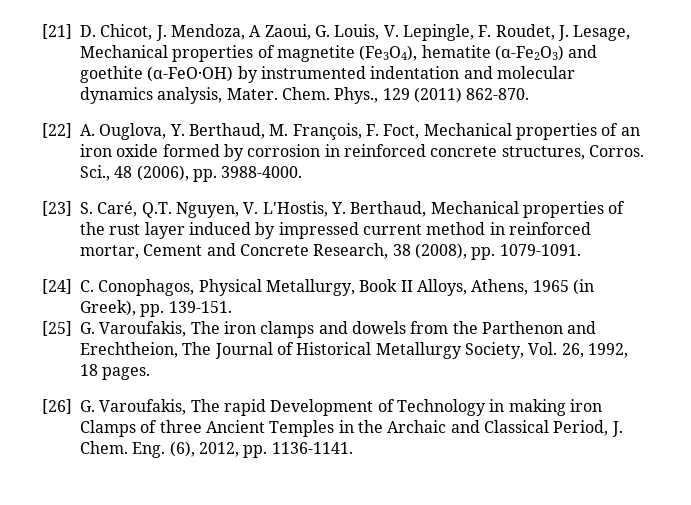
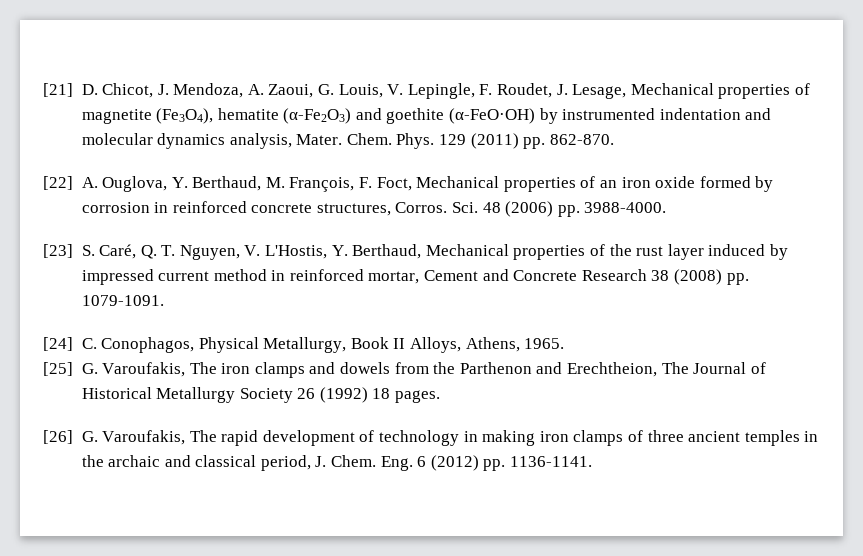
- [21] D. Chicot, J. Mendoza, A Zaoui, G. Louis, V. Lepingle, F. Roudet, J. Lesage, Mechanical properties of magnetite (Fe3O4), hematite (α-Fe2O3) and goethite (α-FeO·OH) by instrumented indentation and molecular dynamics analysis, Mater.
+ [21] D. Chicot, J. Mendoza, A. Zaoui, G. Louis, V. Lepingle, F. Roudet, J. Lesage, Mechanical properties of magnetite (Fe3O4), hematite (α-Fe2O3) and goethite (α-FeO·OH) by instrumented indentation and molecular dynamics analysis, Mater.
- Phys., 129 (2011) 862-870.
+ Phys. 129 (2011) pp. 862-870.
- Sci., 48 (2006), pp. 3988-4000.
+ Sci. 48 (2006) pp. 3988-4000.
- [23] S. Caré, Q.T. Nguyen, V. L'Hostis, Y. Berthaud, Mechanical properties of the rust layer induced by impressed current method in reinforced mortar, Cement and Concrete Research, 38 (2008), pp. 1079-1091.
+ [23] S. Caré, Q. T. Nguyen, V. L'Hostis, Y. Berthaud, Mechanical properties of the rust layer induced by impressed current method in reinforced mortar, Cement and Concrete Research 38 (2008) pp. 1079-1091.
- [24] C. Conophagos, Physical Metallurgy, Book II Alloys, Athens, 1965 (in Greek), pp. 139-151.
+ [24] C. Conophagos, Physical Metallurgy, Book II Alloys, Athens, 1965.
- [25] G. Varoufakis, The iron clamps and dowels from the Parthenon and Erechtheion, The Journal of Historical Metallurgy Society, Vol. 26, 1992, 18 pages.
+ [25] G. Varoufakis, The iron clamps and dowels from the Parthenon and Erechtheion, The Journal of Historical Metallurgy Society 26 (1992) 18 pages.
- [26] G. Varoufakis, The rapid Development of Technology in making iron Clamps of three Ancient Temples in the Archaic and Classical Period, J. Chem.
+ [26] G. Varoufakis, The rapid development of technology in making iron clamps of three ancient temples in the archaic and classical period, J. Chem.
- Eng. (6), 2012, pp. 1136-1141.
+ Eng. 6 (2012) pp. 1136-1141.

